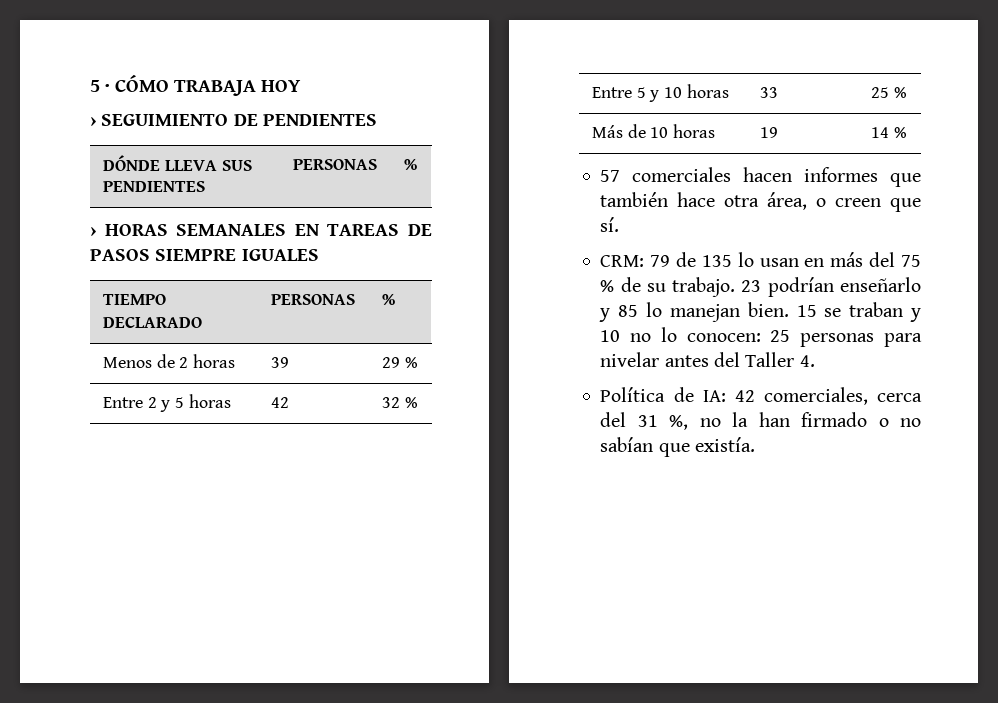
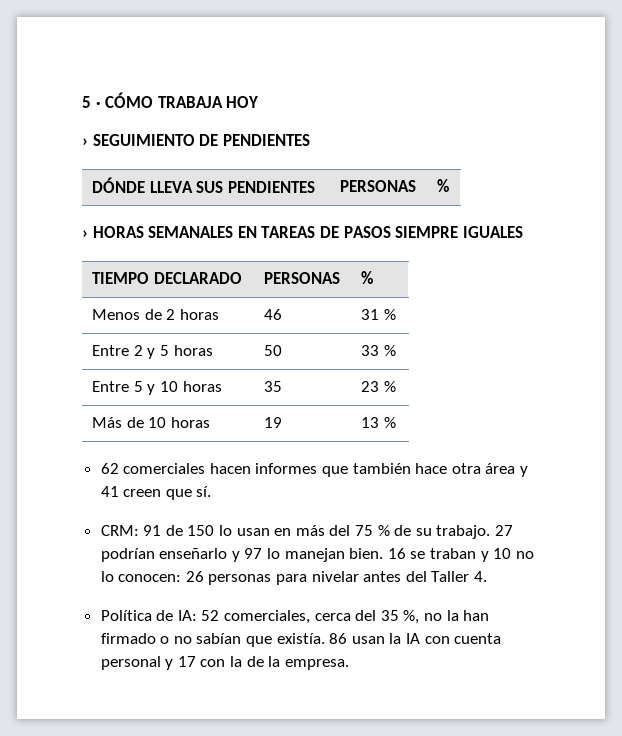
- Menos de 2 horas | 39 | 29 %
+ Menos de 2 horas | 46 | 31 %
- Entre 2 y 5 horas | 42 | 32 %
+ Entre 2 y 5 horas | 50 | 33 %
- Entre 5 y 10 horas | 33 | 25 %
+ Entre 5 y 10 horas | 35 | 23 %
- Más de 10 horas | 19 | 14 %
- 57 comerciales hacen informes que también hace otra área, o creen que sí.
+ Más de 10 horas | 19 | 13 %
+ 62 comerciales hacen informes que también hace otra área y 41 creen que sí.
- CRM: 79 de 135 lo usan en más del 75 % de su trabajo.
+ CRM: 91 de 150 lo usan en más del 75 % de su trabajo.
- 23 podrían enseñarlo y 85 lo manejan bien.
+ 27 podrían enseñarlo y 97 lo manejan bien.
- 15 se traban y 10 no lo conocen: 25 personas para nivelar antes del Taller 4.
+ 16 se traban y 10 no lo conocen: 26 personas para nivelar antes del Taller 4.
- Política de IA: 42 comerciales, cerca del 31 %, no la han firmado o no sabían que existía.
+ Política de IA: 52 comerciales, cerca del 35 %, no la han firmado o no sabían que existía.
+ 86 usan la IA con cuenta personal y 17 con la de la empresa.

